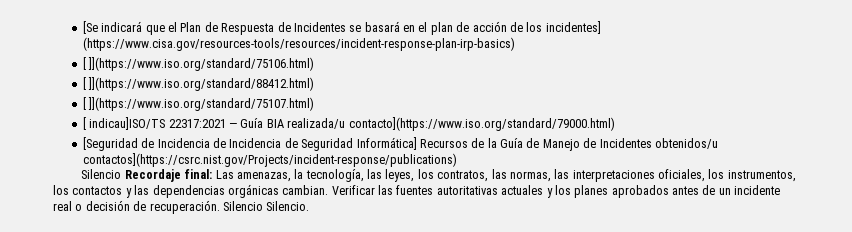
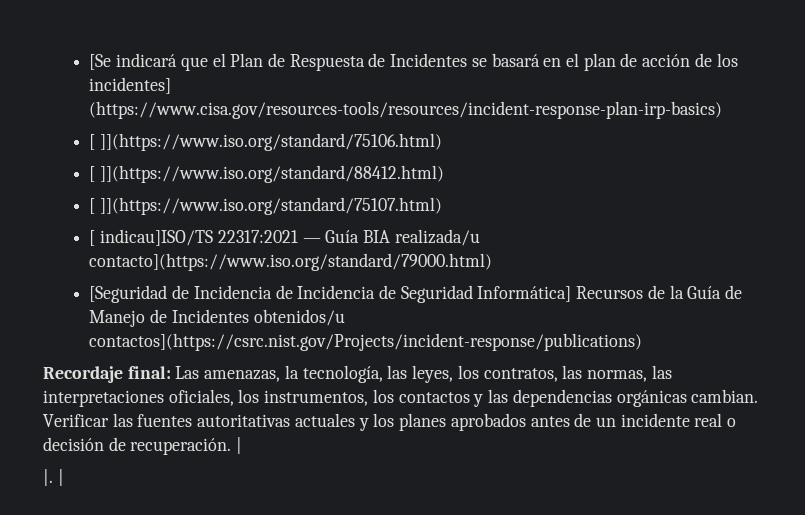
- Silencio Recordaje final: Las amenazas, la tecnología, las leyes, los contratos, las normas, las interpretaciones oficiales, los instrumentos, los contactos y las dependencias orgánicas cambian.
+ Recordaje final: Las amenazas, la tecnología, las leyes, los contratos, las normas, las interpretaciones oficiales, los instrumentos, los contactos y las dependencias orgánicas cambian.
- Verificar las fuentes autoritativas actuales y los planes aprobados antes de un incidente real o decisión de recuperación. Silencio Silencio.
+ Verificar las fuentes autoritativas actuales y los planes aprobados antes de un incidente real o decisión de recuperación. |
+ |. |

